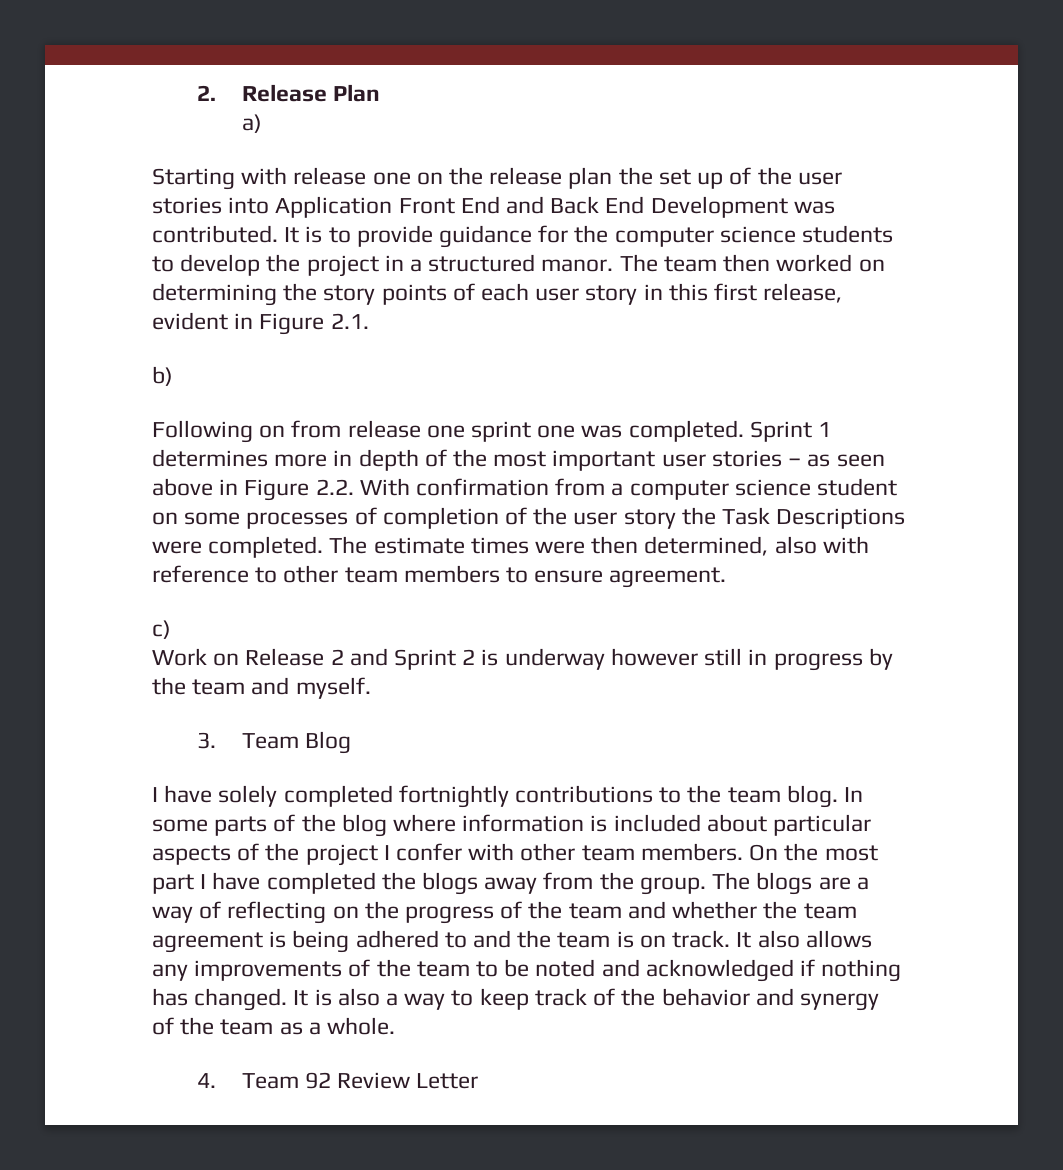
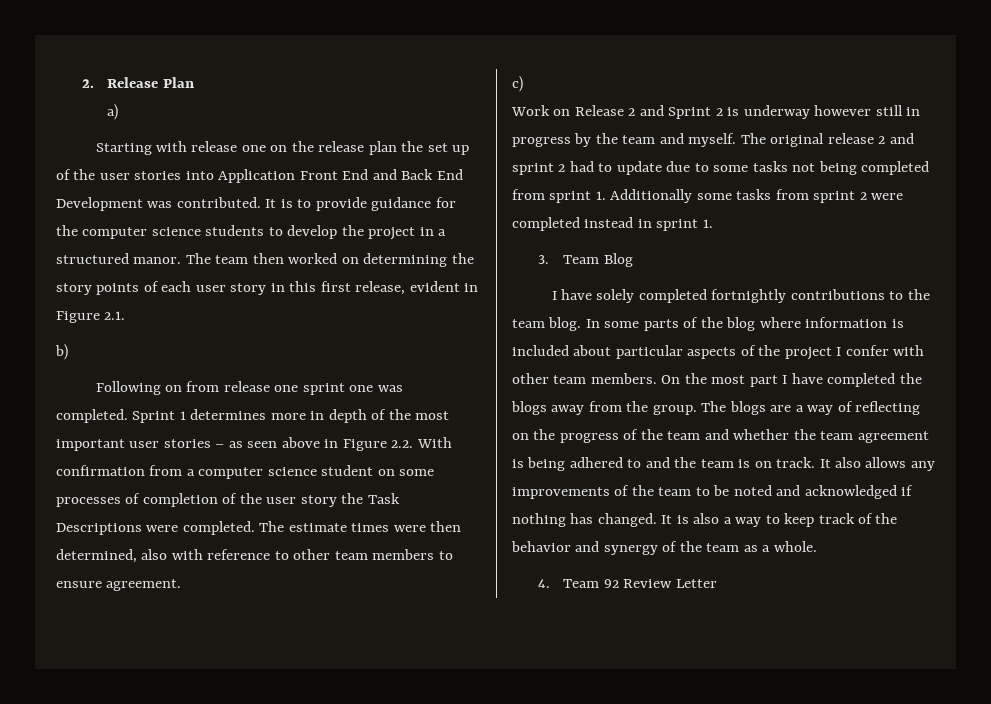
+ The original release 2 and sprint 2 had to update due to some tasks not being completed from sprint 1. Additionally some tasks from sprint 2 were completed instead in sprint 1.

